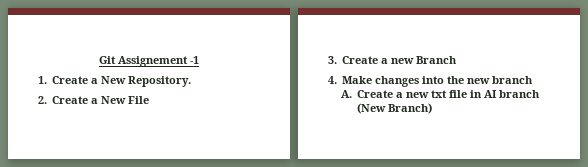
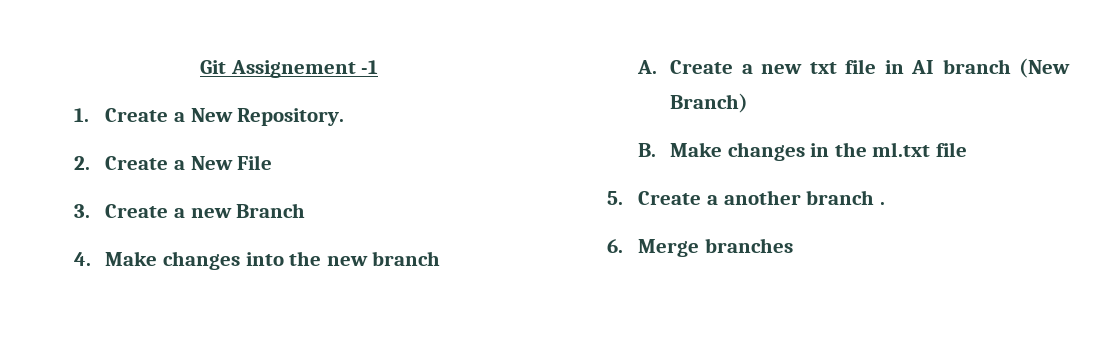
+ B. Make changes in the ml.txt file
+ 5. Create a another branch .
+ 6. Merge branches

